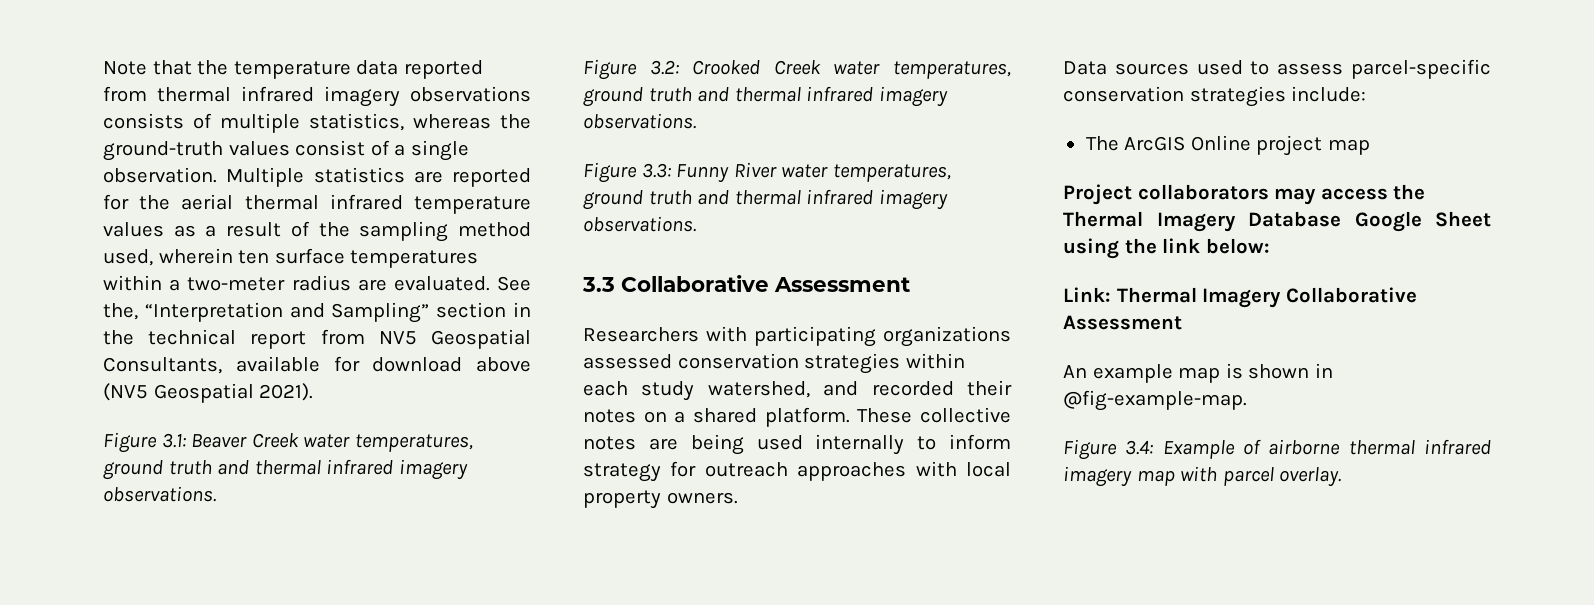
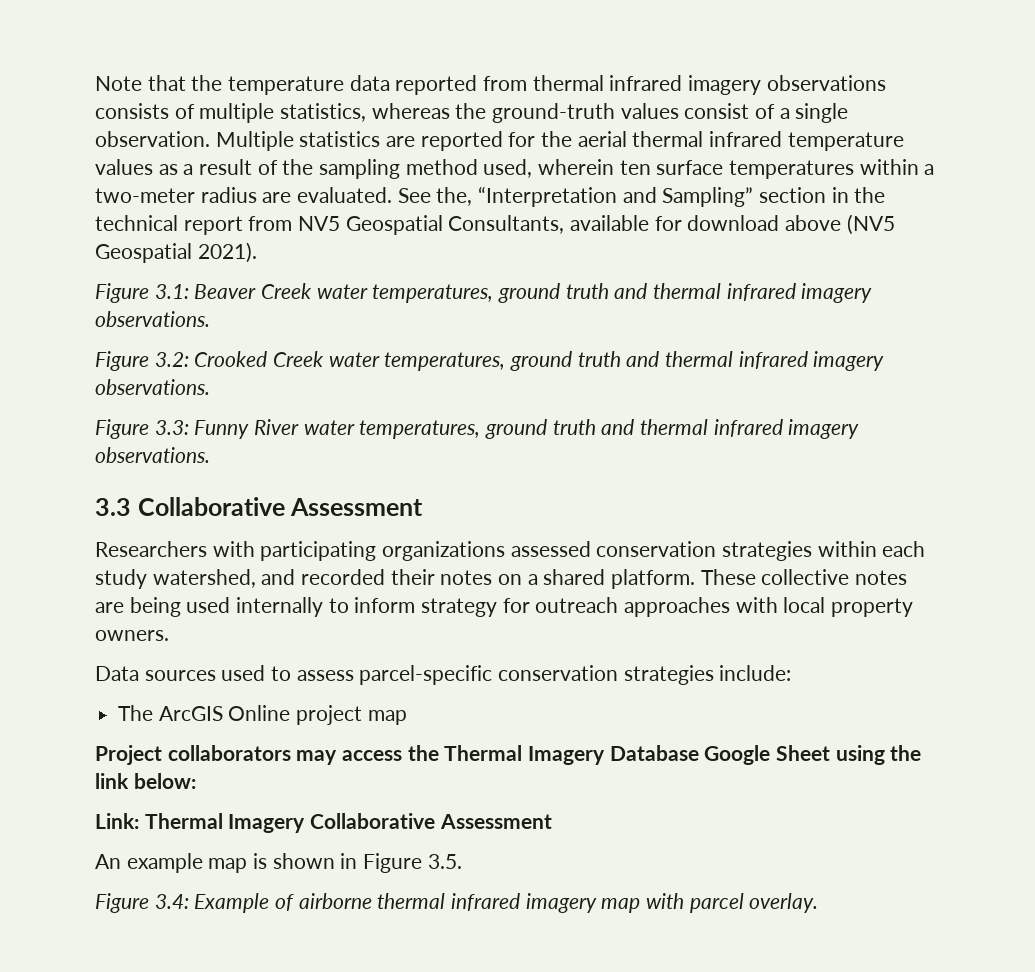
- An example map is shown in @fig-example-map.
+ An example map is shown in Figure 3.5.

